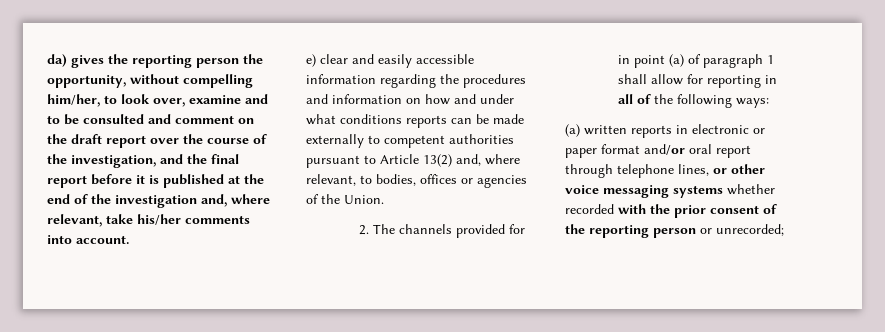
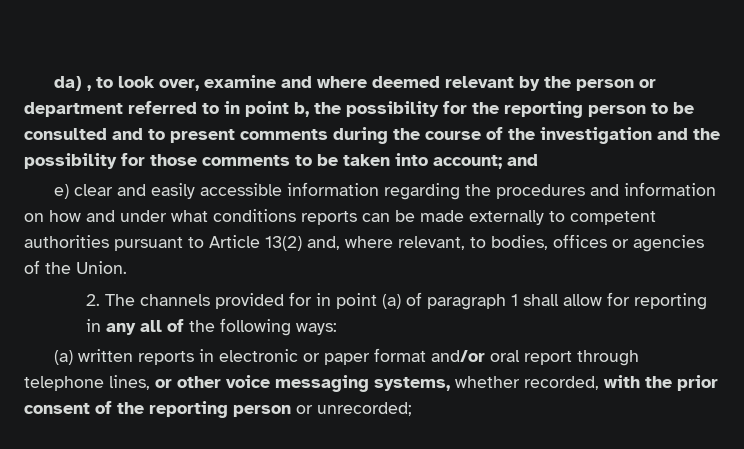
- da) gives the reporting person the opportunity, without compelling him/her, to look over, examine and to be consulted and comment on the draft report over the course of the investigation, and the final report before it is published at the end of the investigation and, where relevant, take his/her comments into account.
+ da) , to look over, examine and where deemed relevant by the person or department referred to in point b, the possibility for the reporting person to be consulted and to present comments during the course of the investigation and the possibility for those comments to be taken into account; and
- 2. The channels provided for in point (a) of paragraph 1 shall allow for reporting in all of the following ways:
+ 2. The channels provided for in point (a) of paragraph 1 shall allow for reporting in any all of the following ways:
- (a) written reports in electronic or paper format and/or oral report through telephone lines, or other voice messaging systems whether recorded with the prior consent of the reporting person or unrecorded;
+ (a) written reports in electronic or paper format and/or oral report through telephone lines, or other voice messaging systems, whether recorded, with the prior consent of the reporting person or unrecorded;

